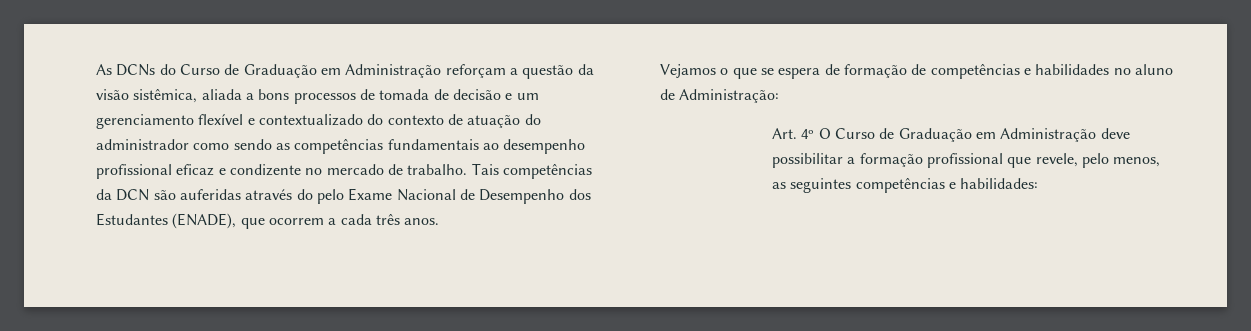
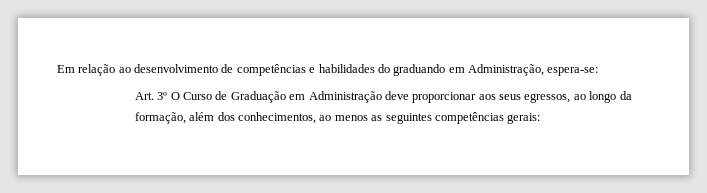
- As DCNs do Curso de Graduação em Administração reforçam a questão da visão sistêmica, aliada a bons processos de tomada de decisão e um gerenciamento flexível e contextualizado do contexto de atuação do administrador como sendo as competências fundamentais ao desempenho profissional eficaz e condizente no mercado de trabalho. Tais competências da DCN são auferidas através do pelo Exame Nacional de Desempenho dos Estudantes (ENADE), que ocorrem a cada três anos.
- Vejamos o que se espera de formação de competências e habilidades no aluno de Administração:
+ Em relação ao desenvolvimento de competências e habilidades do graduando em Administração, espera-se:
- Art. 4º O Curso de Graduação em Administração deve possibilitar a formação profissional que revele, pelo menos, as seguintes competências e habilidades:
+ Art. 3º O Curso de Graduação em Administração deve proporcionar aos seus egressos, ao longo da formação, além dos conhecimentos, ao menos as seguintes competências gerais:

